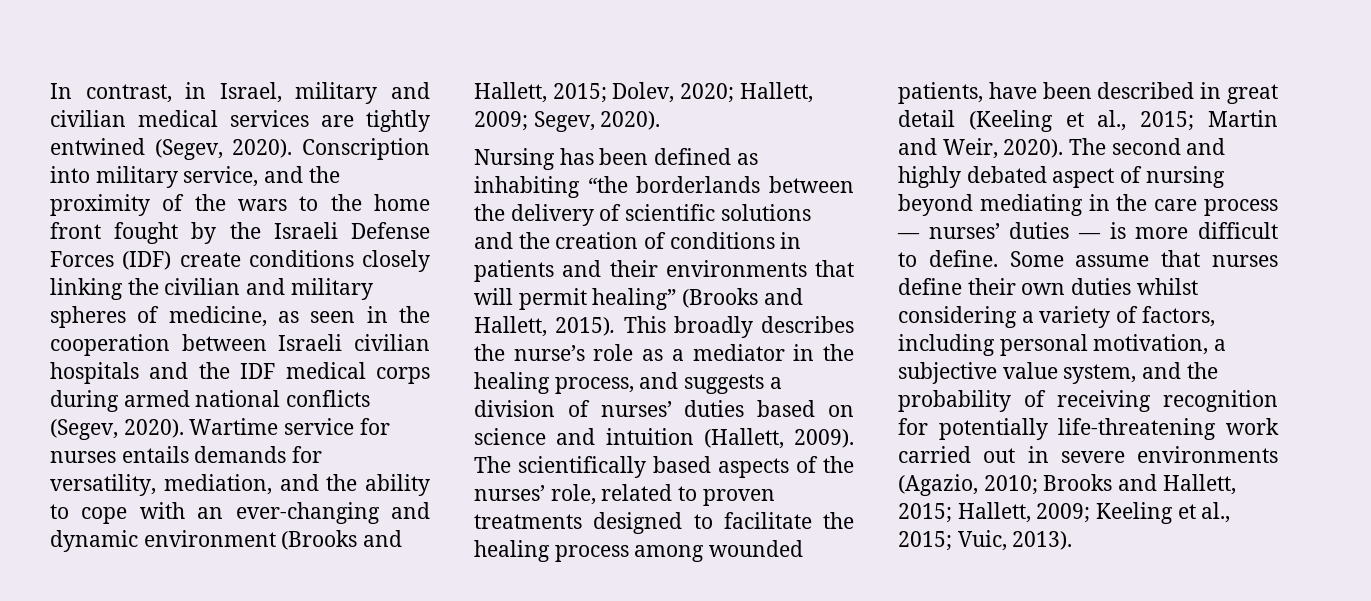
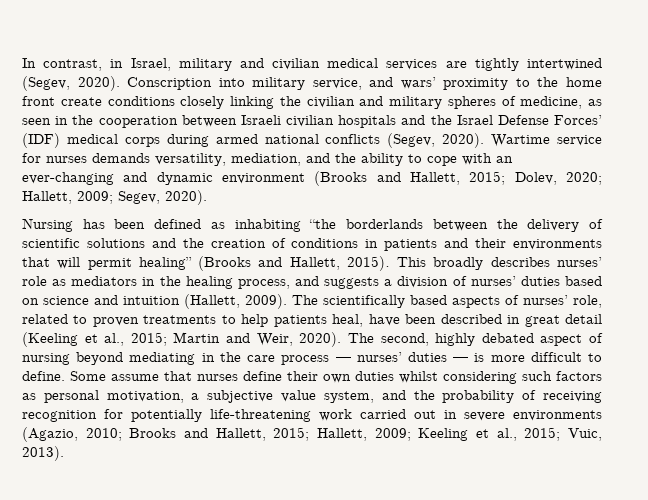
- In contrast, in Israel, military and civilian medical services are tightly entwined (Segev, 2020).
+ In contrast, in Israel, military and civilian medical services are tightly intertwined (Segev, 2020).
- Conscription into military service, and the proximity of the wars to the home front fought by the Israeli Defense Forces (IDF) create conditions closely linking the civilian and military spheres of medicine, as seen in the cooperation between Israeli civilian hospitals and the IDF medical corps during armed national conflicts (Segev, 2020).
+ Conscription into military service, and wars’ proximity to the home front create conditions closely linking the civilian and military spheres of medicine, as seen in the cooperation between Israeli civilian hospitals and the Israel Defense Forces’ (IDF) medical corps during armed national conflicts (Segev, 2020).
- Wartime service for nurses entails demands for versatility, mediation, and the ability to cope with an ever-changing and dynamic environment (Brooks and Hallett, 2015; Dolev, 2020; Hallett, 2009; Segev, 2020).
+ Wartime service for nurses demands versatility, mediation, and the ability to cope with an ever-changing and dynamic environment (Brooks and Hallett, 2015; Dolev, 2020; Hallett, 2009; Segev, 2020).
- This broadly describes the nurse’s role as a mediator in the healing process, and suggests a division of nurses’ duties based on science and intuition (Hallett, 2009).
+ This broadly describes nurses’ role as mediators in the healing process, and suggests a division of nurses’ duties based on science and intuition (Hallett, 2009).
- The scientifically based aspects of the nurses’ role, related to proven treatments designed to facilitate the healing process among wounded patients, have been described in great detail (Keeling et al., 2015; Martin and Weir, 2020).
+ The scientifically based aspects of nurses’ role, related to proven treatments to help patients heal, have been described in great detail (Keeling et al., 2015; Martin and Weir, 2020).
- The second and highly debated aspect of nursing beyond mediating in the care process — nurses’ duties — is more difficult to define.
+ The second, highly debated aspect of nursing beyond mediating in the care process — nurses’ duties — is more difficult to define.
- Some assume that nurses define their own duties whilst considering a variety of factors, including personal motivation, a subjective value system, and the probability of receiving recognition for potentially life-threatening work carried out in severe environments (Agazio, 2010; Brooks and Hallett, 2015; Hallett, 2009; Keeling et al., 2015; Vuic, 2013).
+ Some assume that nurses define their own duties whilst considering such factors as personal motivation, a subjective value system, and the probability of receiving recognition for potentially life-threatening work carried out in severe environments (Agazio, 2010; Brooks and Hallett, 2015; Hallett, 2009; Keeling et al., 2015; Vuic, 2013).

